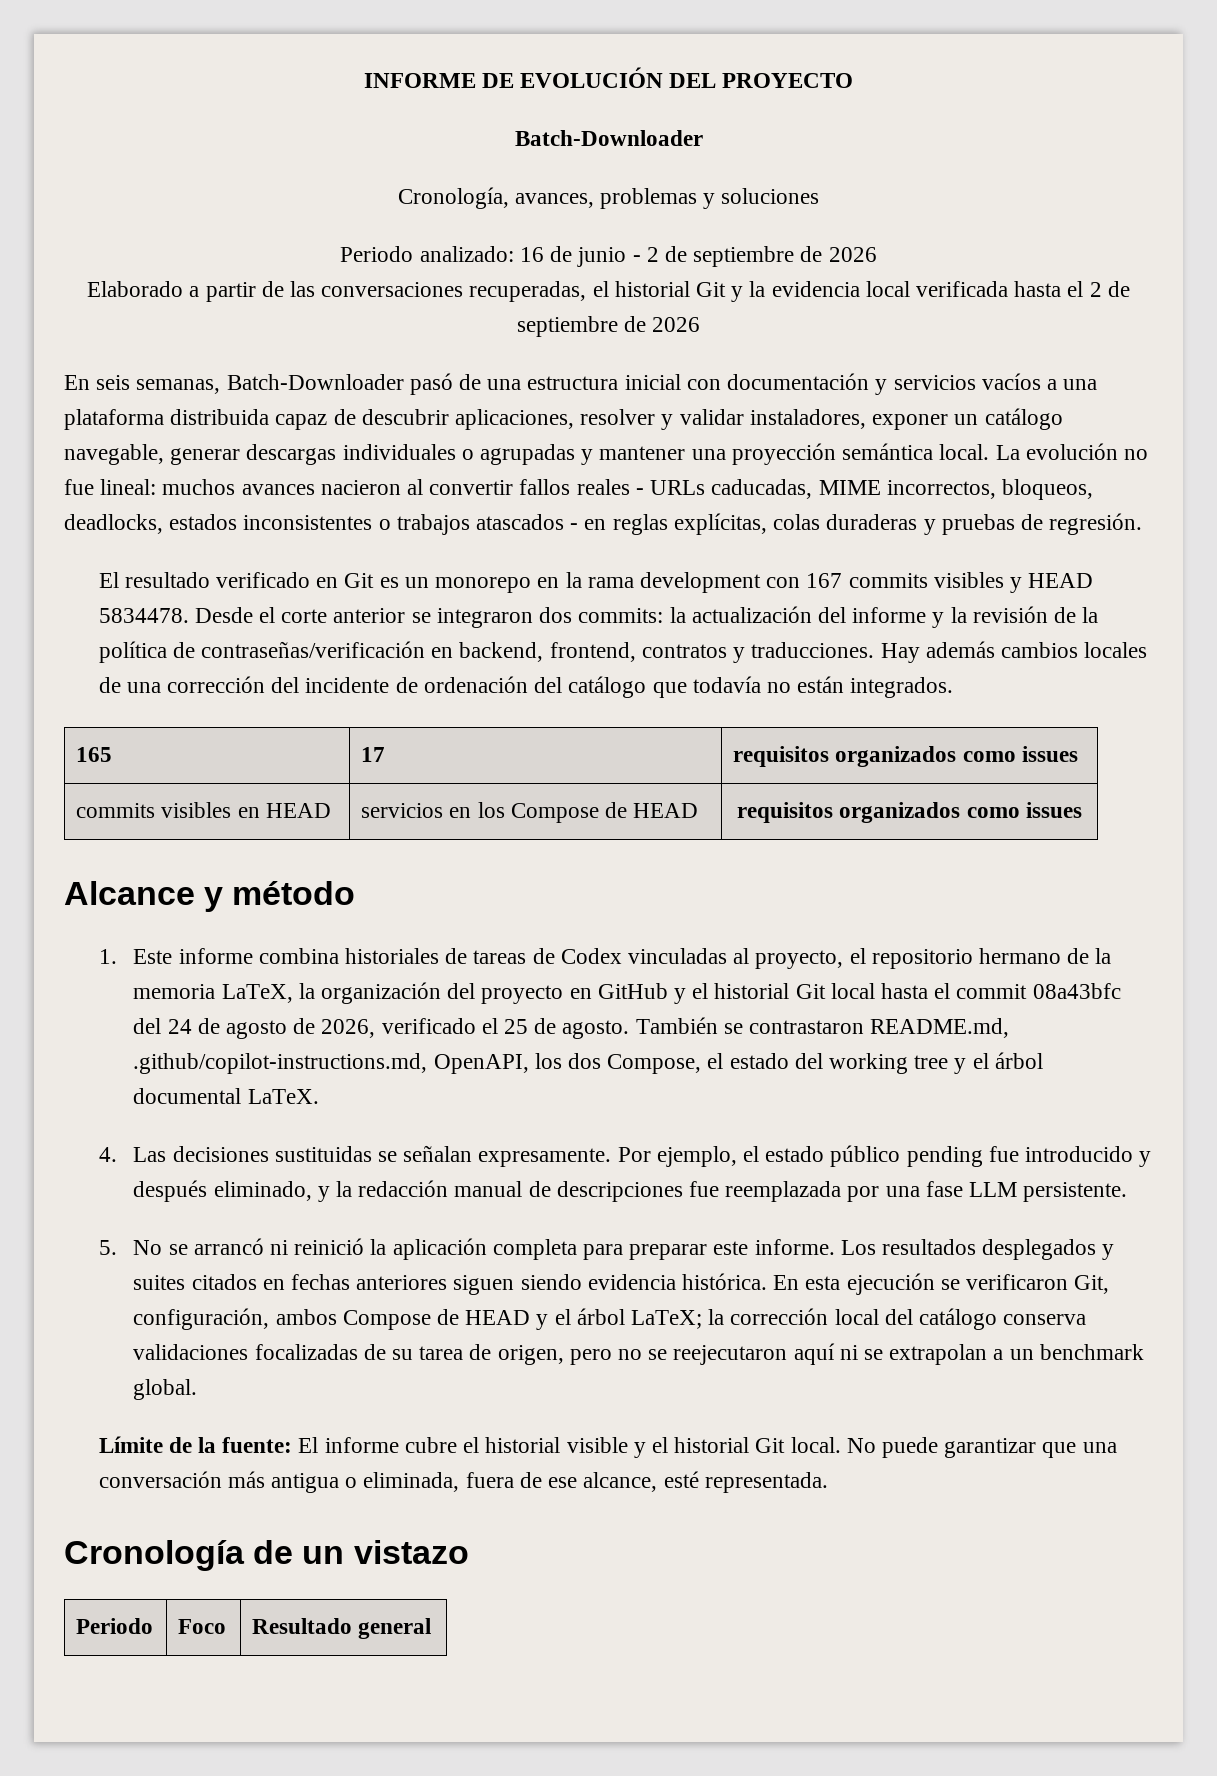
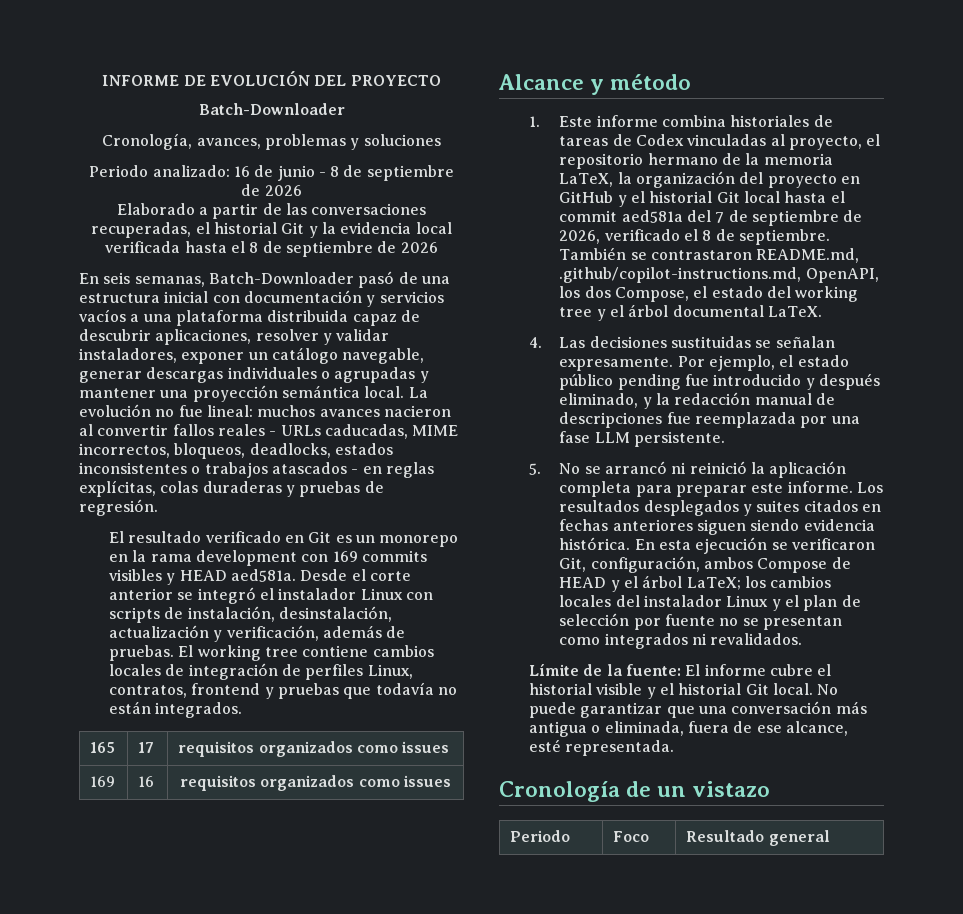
- Periodo analizado: 16 de junio - 2 de septiembre de 2026
+ Periodo analizado: 16 de junio - 8 de septiembre de 2026
- Elaborado a partir de las conversaciones recuperadas, el historial Git y la evidencia local verificada hasta el 2 de septiembre de 2026
+ Elaborado a partir de las conversaciones recuperadas, el historial Git y la evidencia local verificada hasta el 8 de septiembre de 2026
- El resultado verificado en Git es un monorepo en la rama development con 167 commits visibles y HEAD 5834478.
+ El resultado verificado en Git es un monorepo en la rama development con 169 commits visibles y HEAD aed581a.
- Desde el corte anterior se integraron dos commits: la actualización del informe y la revisión de la política de contraseñas/verificación en backend, frontend, contratos y traducciones. Hay además cambios locales de una corrección del incidente de ordenación del catálogo que todavía no están integrados.
+ Desde el corte anterior se integró el instalador Linux con scripts de instalación, desinstalación, actualización y verificación, además de pruebas. El working tree contiene cambios locales de integración de perfiles Linux, contratos, frontend y pruebas que todavía no están integrados.
- commits visibles en HEAD | servicios en los Compose de HEAD | requisitos organizados como issues
+ 169 | 16 | requisitos organizados como issues
- 1. Este informe combina historiales de tareas de Codex vinculadas al proyecto, el repositorio hermano de la memoria LaTeX, la organización del proyecto en GitHub y el historial Git local hasta el commit 08a43bfc del 24 de agosto de 2026, verificado el 25 de agosto.
+ 1. Este informe combina historiales de tareas de Codex vinculadas al proyecto, el repositorio hermano de la memoria LaTeX, la organización del proyecto en GitHub y el historial Git local hasta el commit aed581a del 7 de septiembre de 2026, verificado el 8 de septiembre.
- En esta ejecución se verificaron Git, configuración, ambos Compose de HEAD y el árbol LaTeX; la corrección local del catálogo conserva validaciones focalizadas de su tarea de origen, pero no se reejecutaron aquí ni se extrapolan a un benchmark global.
+ En esta ejecución se verificaron Git, configuración, ambos Compose de HEAD y el árbol LaTeX; los cambios locales del instalador Linux y el plan de selección por fuente no se presentan como integrados ni revalidados.

